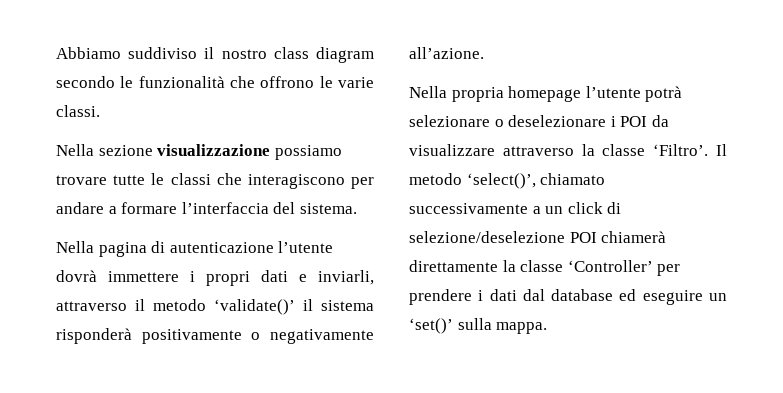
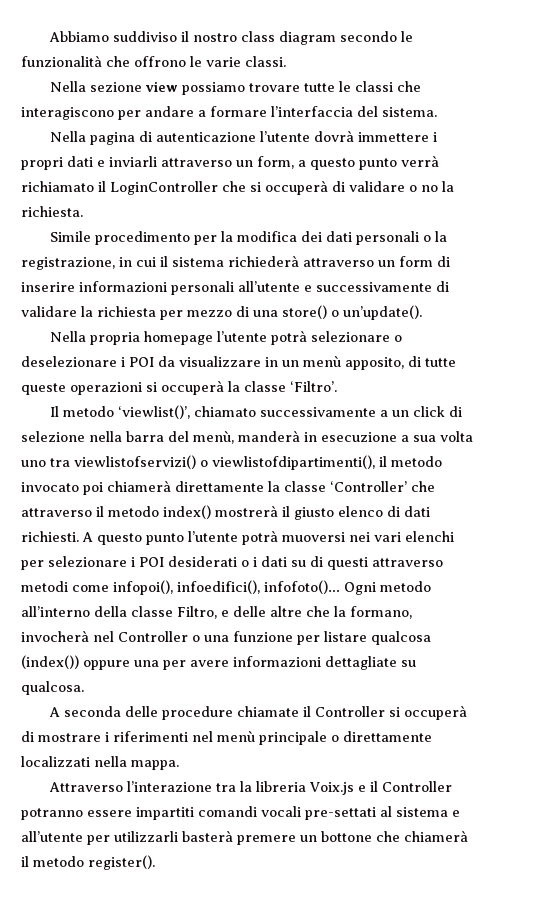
- Nella sezione visualizzazione possiamo trovare tutte le classi che interagiscono per andare a formare l’interfaccia del sistema.
+ Nella sezione view possiamo trovare tutte le classi che interagiscono per andare a formare l’interfaccia del sistema.
- Nella pagina di autenticazione l’utente dovrà immettere i propri dati e inviarli, attraverso il metodo ‘validate()’ il sistema risponderà positivamente o negativamente all’azione.
+ Nella pagina di autenticazione l’utente dovrà immettere i propri dati e inviarli attraverso un form, a questo punto verrà richiamato il LoginController che si occuperà di validare o no la richiesta.
+ Simile procedimento per la modifica dei dati personali o la registrazione, in cui il sistema richiederà attraverso un form di inserire informazioni personali all’utente e successivamente di validare la richiesta per mezzo di una store() o un’update().
- Nella propria homepage l’utente potrà selezionare o deselezionare i POI da visualizzare attraverso la classe ‘Filtro’. Il metodo ‘select()’, chiamato successivamente a un click di selezione/deselezione POI chiamerà direttamente la classe ‘Controller’ per prendere i dati dal database ed eseguire un ‘set()’ sulla mappa.
+ Nella propria homepage l’utente potrà selezionare o deselezionare i POI da visualizzare in un menù apposito, di tutte queste operazioni si occuperà la classe ‘Filtro’.
+ Il metodo ‘viewlist()’, chiamato successivamente a un click di selezione nella barra del menù, manderà in esecuzione a sua volta uno tra viewlistofservizi() o viewlistofdipartimenti(), il metodo invocato poi chiamerà direttamente la classe ‘Controller’ che attraverso il metodo index() mostrerà il giusto elenco di dati richiesti. A questo punto l’utente potrà muoversi nei vari elenchi per selezionare i POI desiderati o i dati su di questi attraverso metodi come infopoi(), infoedifici(), infofoto()… Ogni metodo all’interno della classe Filtro, e delle altre che la formano, invocherà nel Controller o una funzione per listare qualcosa (index()) oppure una per avere informazioni dettagliate su qualcosa.
+ A seconda delle procedure chiamate il Controller si occuperà di mostrare i riferimenti nel menù principale o direttamente localizzati nella mappa.
+ Attraverso l’interazione tra la libreria Voix.js e il Controller potranno essere impartiti comandi vocali pre-settati al sistema e all’utente per utilizzarli basterà premere un bottone che chiamerà il metodo register().

